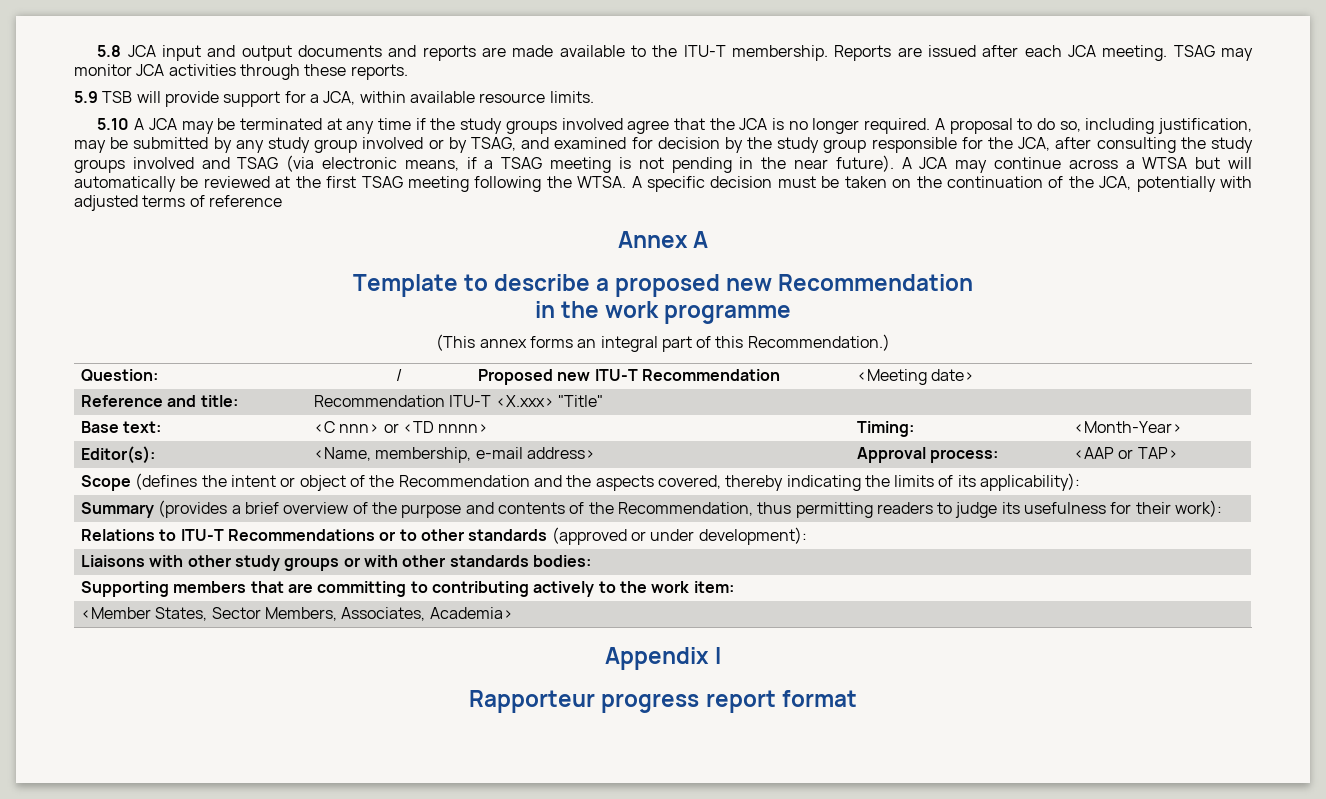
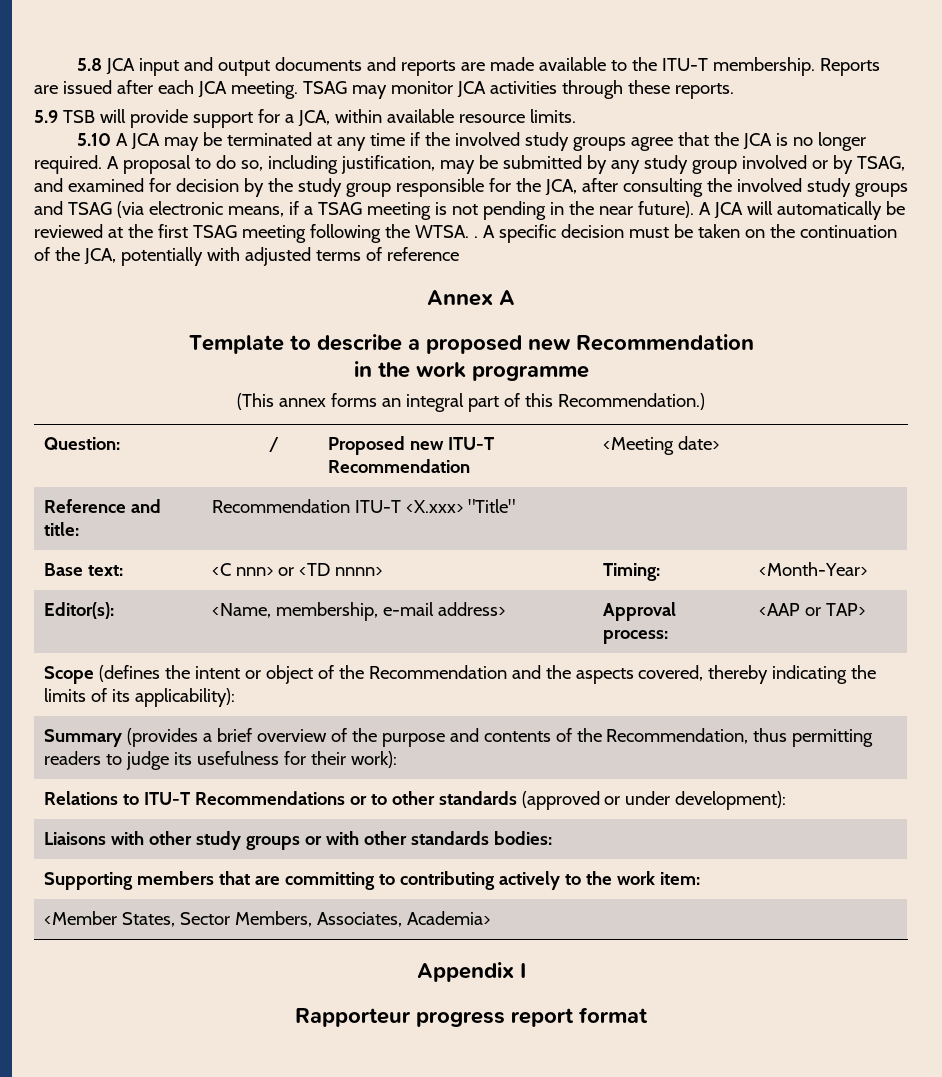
- 5.10 A JCA may be terminated at any time if the study groups involved agree that the JCA is no longer required.
+ 5.10 A JCA may be terminated at any time if the involved study groups agree that the JCA is no longer required.
- A proposal to do so, including justification, may be submitted by any study group involved or by TSAG, and examined for decision by the study group responsible for the JCA, after consulting the study groups involved and TSAG (via electronic means, if a TSAG meeting is not pending in the near future).
+ A proposal to do so, including justification, may be submitted by any study group involved or by TSAG, and examined for decision by the study group responsible for the JCA, after consulting the involved study groups and TSAG (via electronic means, if a TSAG meeting is not pending in the near future).
- A JCA may continue across a WTSA but will automatically be reviewed at the first TSAG meeting following the WTSA.
+ A JCA will automatically be reviewed at the first TSAG meeting following the WTSA. .

